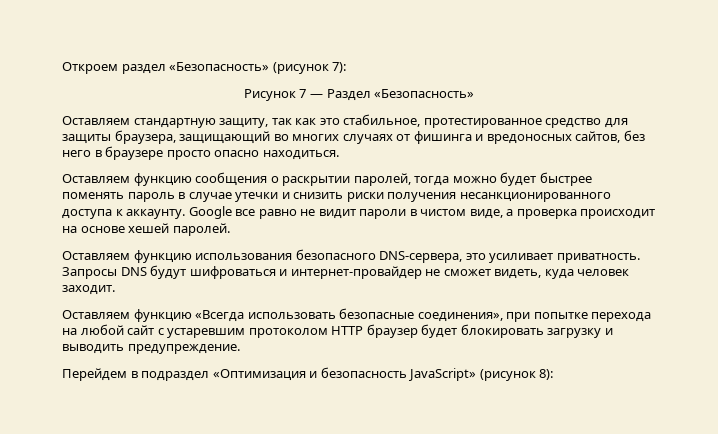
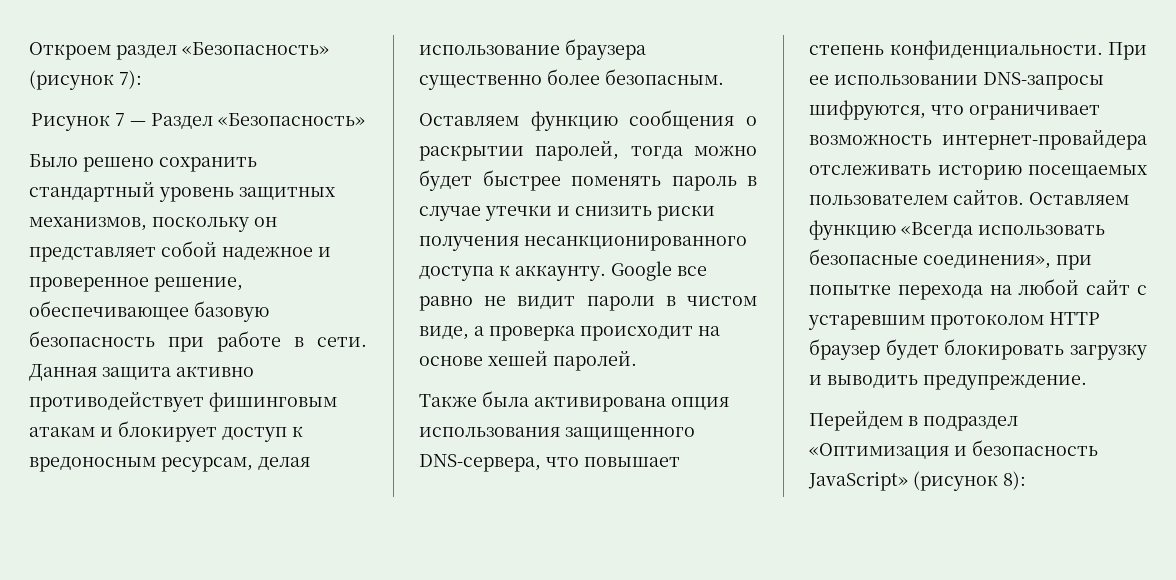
- Оставляем стандартную защиту, так как это стабильное, протестированное средство для защиты браузера, защищающий во многих случаях от фишинга и вредоносных сайтов, без него в браузере просто опасно находиться.
+ Было решено сохранить стандартный уровень защитных механизмов, поскольку он представляет собой надежное и проверенное решение, обеспечивающее базовую безопасность при работе в сети. Данная защита активно противодействует фишинговым атакам и блокирует доступ к вредоносным ресурсам, делая использование браузера существенно более безопасным.
- Оставляем функцию использования безопасного DNS-сервера, это усиливает приватность. Запросы DNS будут шифроваться и интернет-провайдер не сможет видеть, куда человек заходит.
- Оставляем функцию «Всегда использовать безопасные соединения», при попытке перехода на любой сайт с устаревшим протоколом HTTP браузер будет блокировать загрузку и выводить предупреждение.
+ Также была активирована опция использования защищенного DNS-сервера, что повышает степень конфиденциальности. При ее использовании DNS-запросы шифруются, что ограничивает возможность интернет-провайдера отслеживать историю посещаемых пользователем сайтов. Оставляем функцию «Всегда использовать безопасные соединения», при попытке перехода на любой сайт с устаревшим протоколом HTTP браузер будет блокировать загрузку и выводить предупреждение.

